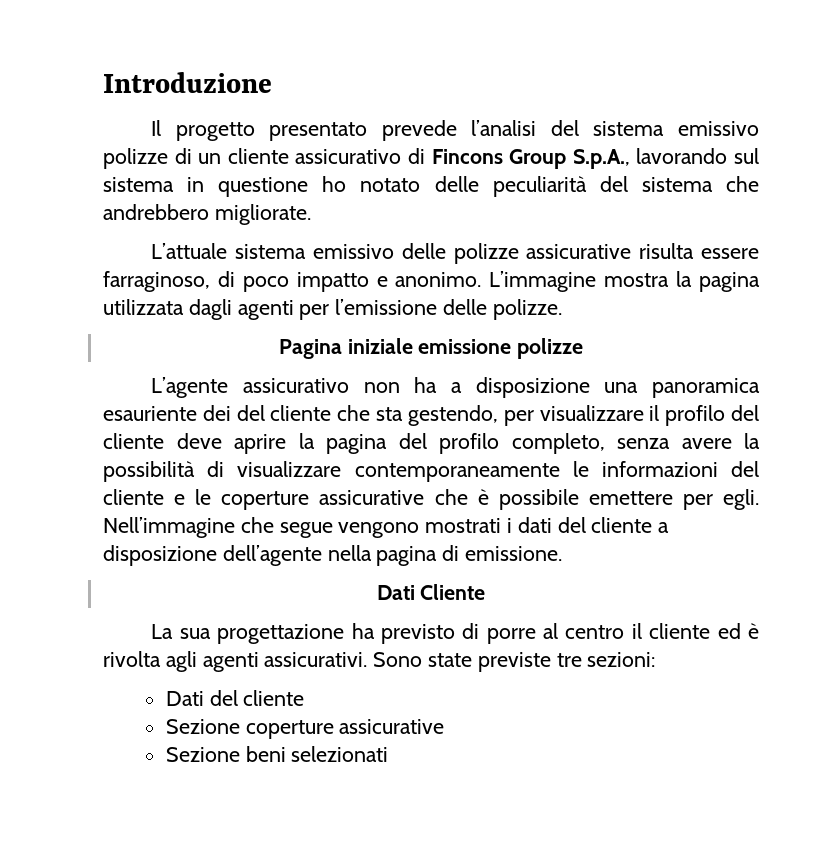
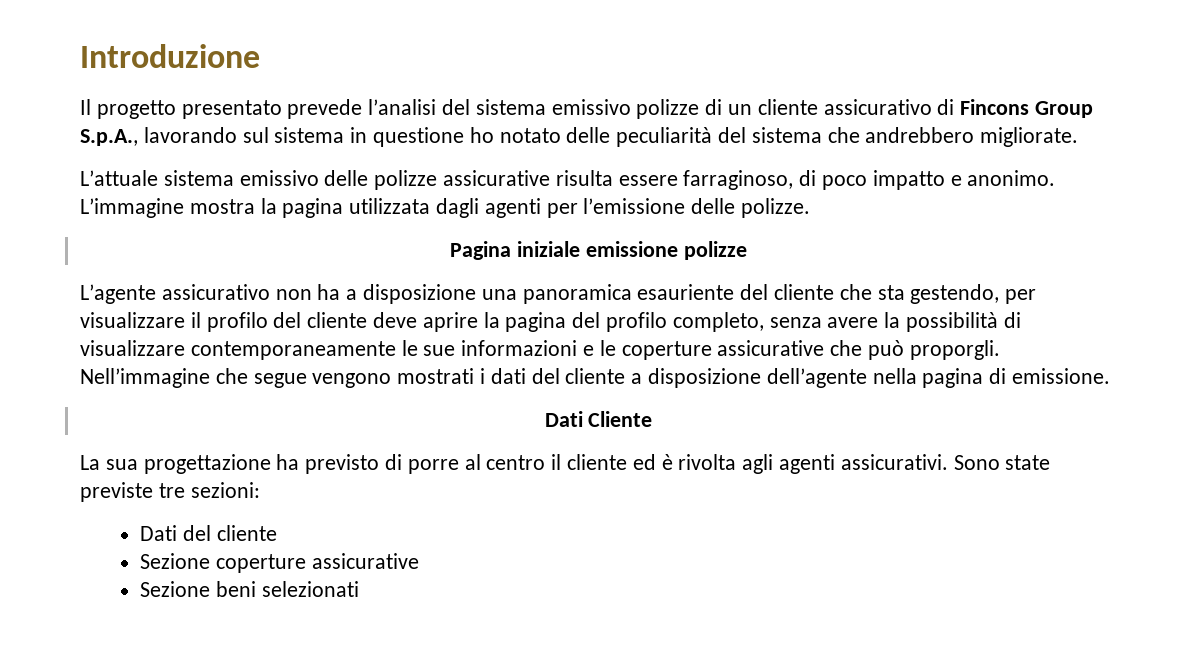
- L’agente assicurativo non ha a disposizione una panoramica esauriente dei del cliente che sta gestendo, per visualizzare il profilo del cliente deve aprire la pagina del profilo completo, senza avere la possibilità di visualizzare contemporaneamente le informazioni del cliente e le coperture assicurative che è possibile emettere per egli.
+ L’agente assicurativo non ha a disposizione una panoramica esauriente del cliente che sta gestendo, per visualizzare il profilo del cliente deve aprire la pagina del profilo completo, senza avere la possibilità di visualizzare contemporaneamente le sue informazioni e le coperture assicurative che può proporgli.

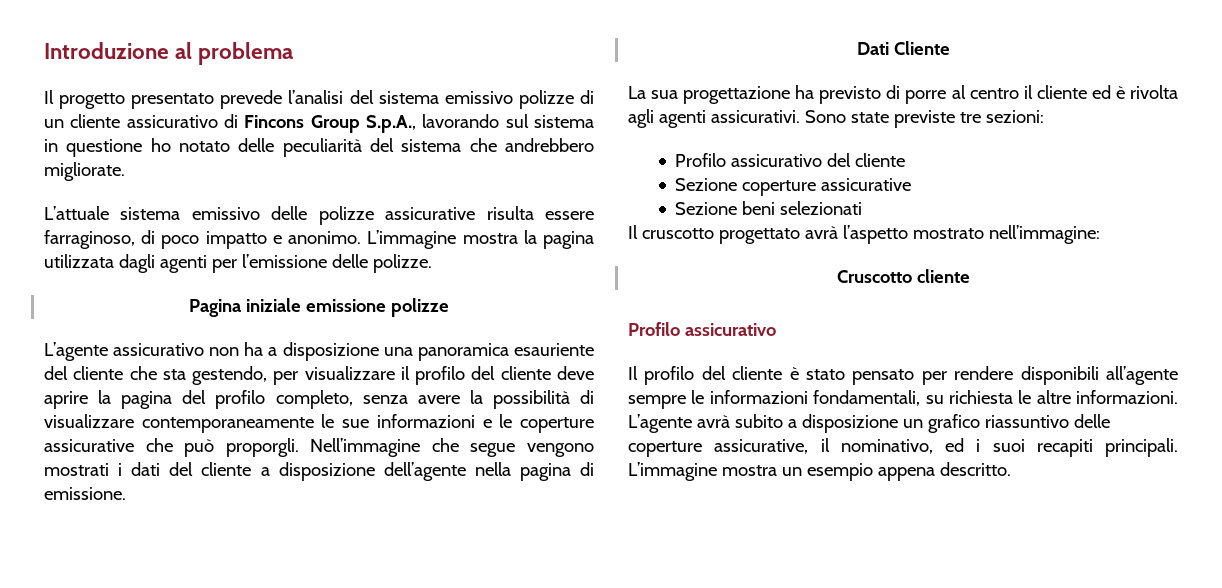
- Introduzione
+ Introduzione al problema
- Dati del cliente
+ Profilo assicurativo del cliente
+ Il cruscotto progettato avrà l’aspetto mostrato nell’immagine:
+ Cruscotto cliente
+ Profilo assicurativo
+ Il profilo del cliente è stato pensato per rendere disponibili all’agente sempre le informazioni fondamentali, su richiesta le altre informazioni. L’agente avrà subito a disposizione un grafico riassuntivo delle coperture assicurative, il nominativo, ed i suoi recapiti principali. L’immagine mostra un esempio appena descritto.

